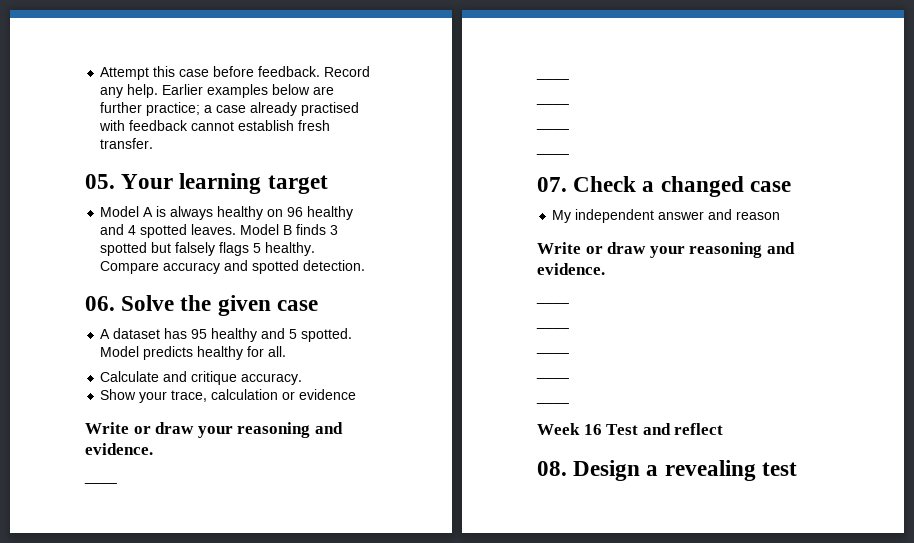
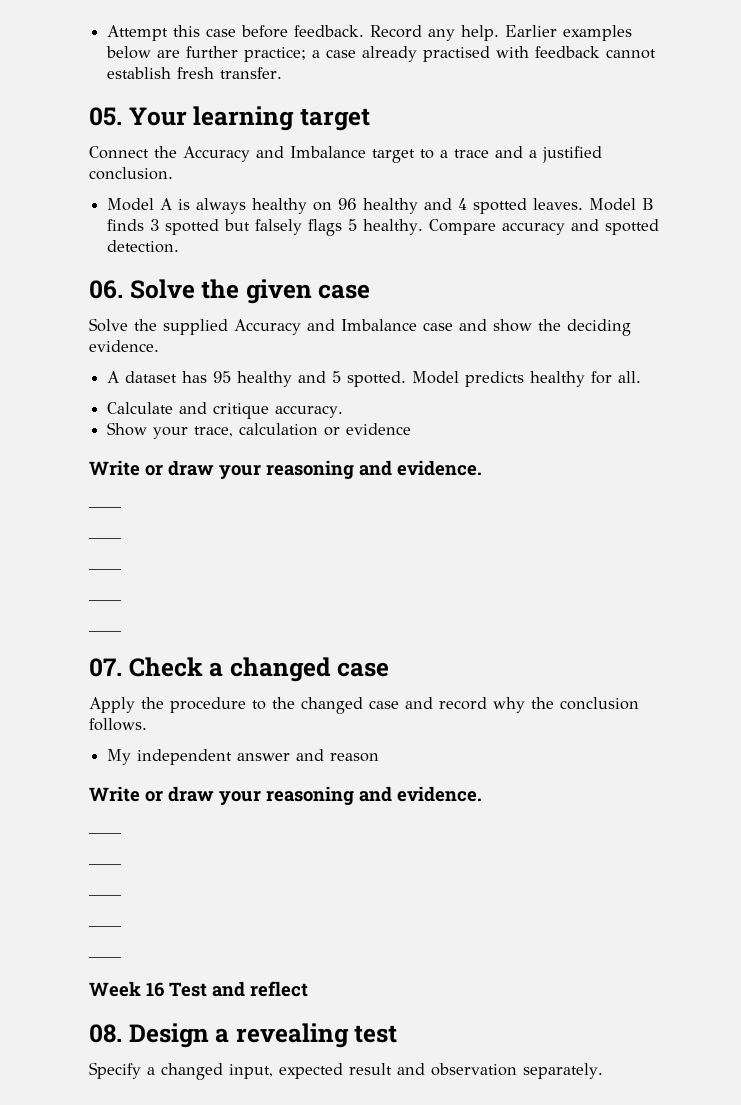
+ Connect the Accuracy and Imbalance target to a trace and a justified conclusion.
+ Solve the supplied Accuracy and Imbalance case and show the deciding evidence.
+ Apply the procedure to the changed case and record why the conclusion follows.
+ Specify a changed input, expected result and observation separately.

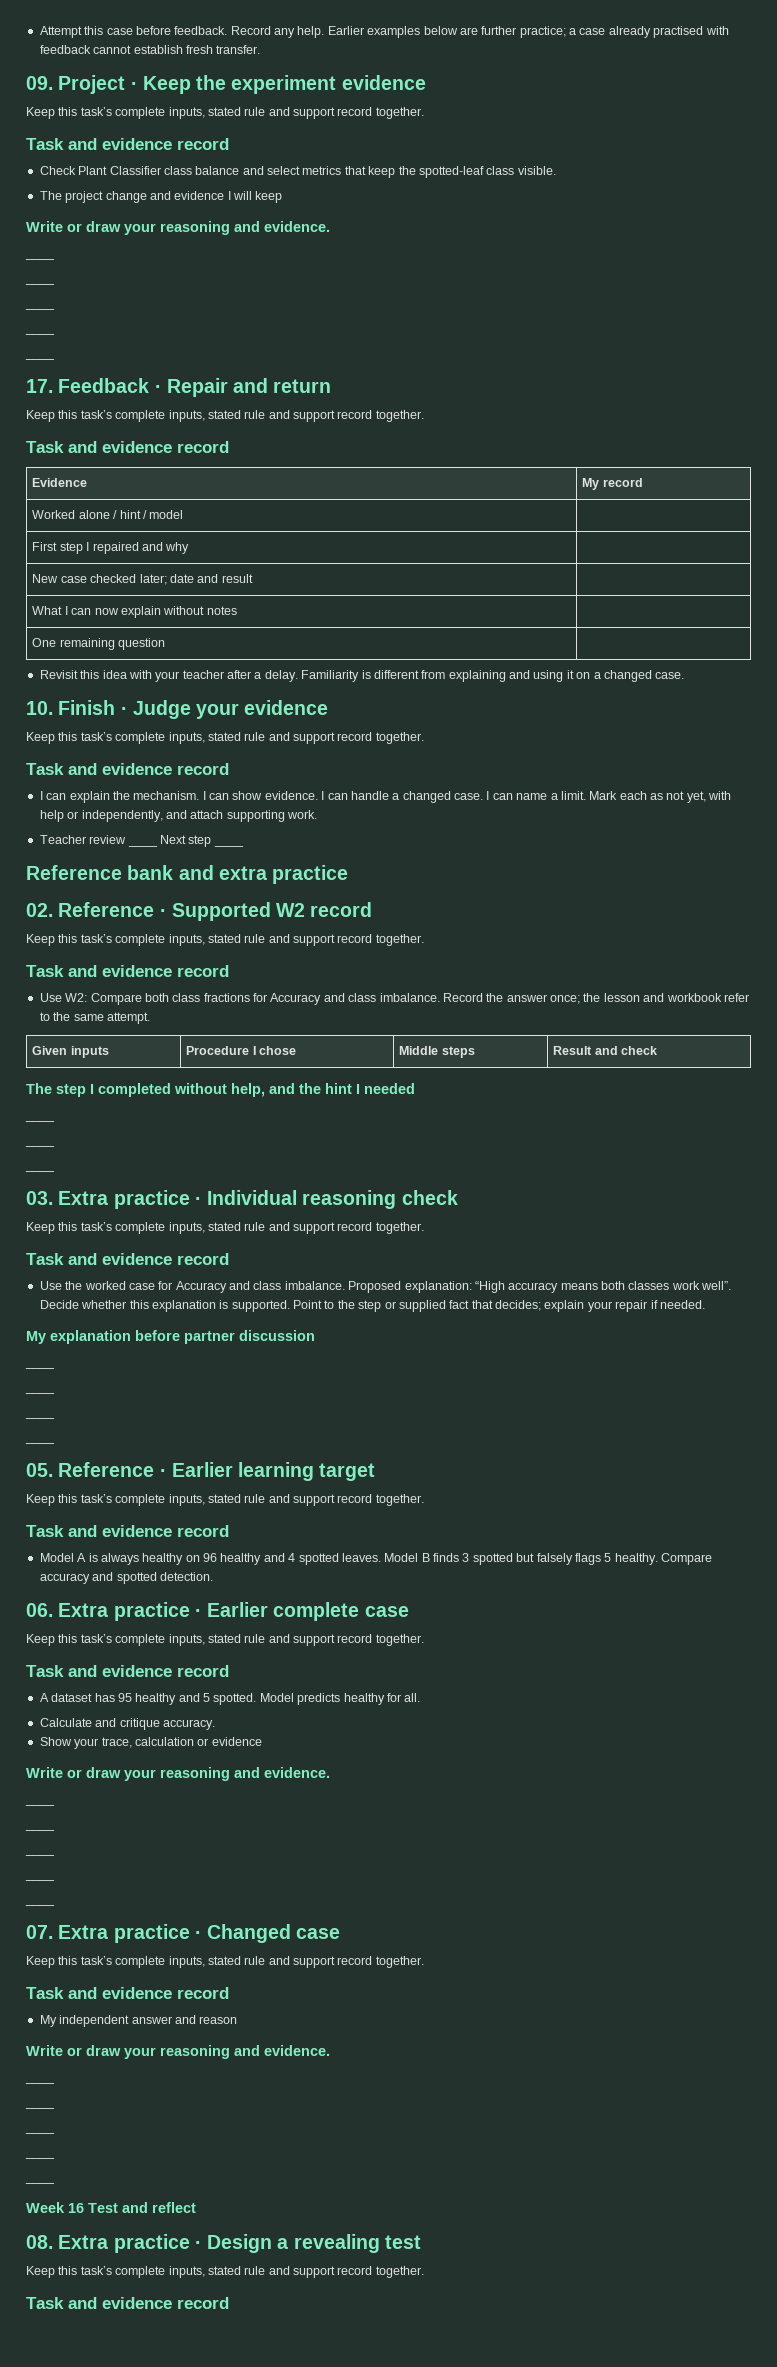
- 05. Your learning target
- Connect the Accuracy and Imbalance target to a trace and a justified conclusion.
+ 09. Project · Keep the experiment evidence
+ Keep this task’s complete inputs, stated rule and support record together.
+ Task and evidence record
+ Check Plant Classifier class balance and select metrics that keep the spotted-leaf class visible.
+ The project change and evidence I will keep
+ Write or draw your reasoning and evidence.
+ ____
+ ____
+ ____
+ ____
+ ____
+ 17. Feedback · Repair and return
+ Keep this task’s complete inputs, stated rule and support record together.
+ Task and evidence record
+ Evidence | My record
+ Worked alone / hint / model |
+ First step I repaired and why |
+ New case checked later; date and result |
+ What I can now explain without notes |
+ One remaining question |
+ Revisit this idea with your teacher after a delay. Familiarity is different from explaining and using it on a changed case.
+ 10. Finish · Judge your evidence
+ Keep this task’s complete inputs, stated rule and support record together.
+ Task and evidence record
+ I can explain the mechanism. I can show evidence. I can handle a changed case. I can name a limit. Mark each as not yet, with help or independently, and attach supporting work.
+ Teacher review ____ Next step ____
+ Reference bank and extra practice
+ 02. Reference · Supported W2 record
+ Keep this task’s complete inputs, stated rule and support record together.
+ Task and evidence record
+ Use W2: Compare both class fractions for Accuracy and class imbalance. Record the answer once; the lesson and workbook refer to the same attempt.
+ Given inputs | Procedure I chose | Middle steps | Result and check
+ The step I completed without help, and the hint I needed
+ ____
+ ____
+ ____
+ 03. Extra practice · Individual reasoning check
+ Keep this task’s complete inputs, stated rule and support record together.
+ Task and evidence record
+ Use the worked case for Accuracy and class imbalance. Proposed explanation: “High accuracy means both classes work well”. Decide whether this explanation is supported. Point to the step or supplied fact that decides; explain your repair if needed.
+ My explanation before partner discussion
+ ____
+ ____
+ ____
+ ____
+ 05. Reference · Earlier learning target
+ Keep this task’s complete inputs, stated rule and support record together.
+ Task and evidence record
- 06. Solve the given case
- Solve the supplied Accuracy and Imbalance case and show the deciding evidence.
+ 06. Extra practice · Earlier complete case
+ Keep this task’s complete inputs, stated rule and support record together.
+ Task and evidence record
- 07. Check a changed case
- Apply the procedure to the changed case and record why the conclusion follows.
+ 07. Extra practice · Changed case
+ Keep this task’s complete inputs, stated rule and support record together.
+ Task and evidence record
- 08. Design a revealing test
- Specify a changed input, expected result and observation separately.
+ 08. Extra practice · Design a revealing test
+ Keep this task’s complete inputs, stated rule and support record together.
+ Task and evidence record

